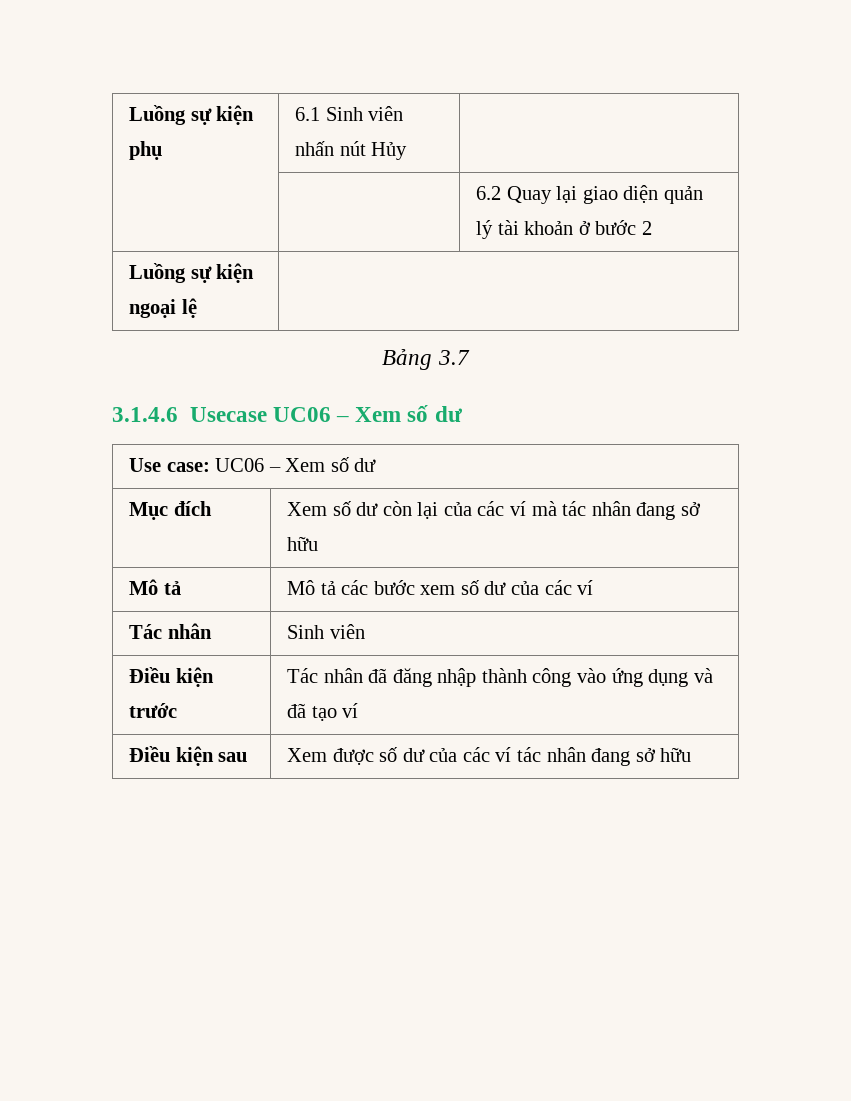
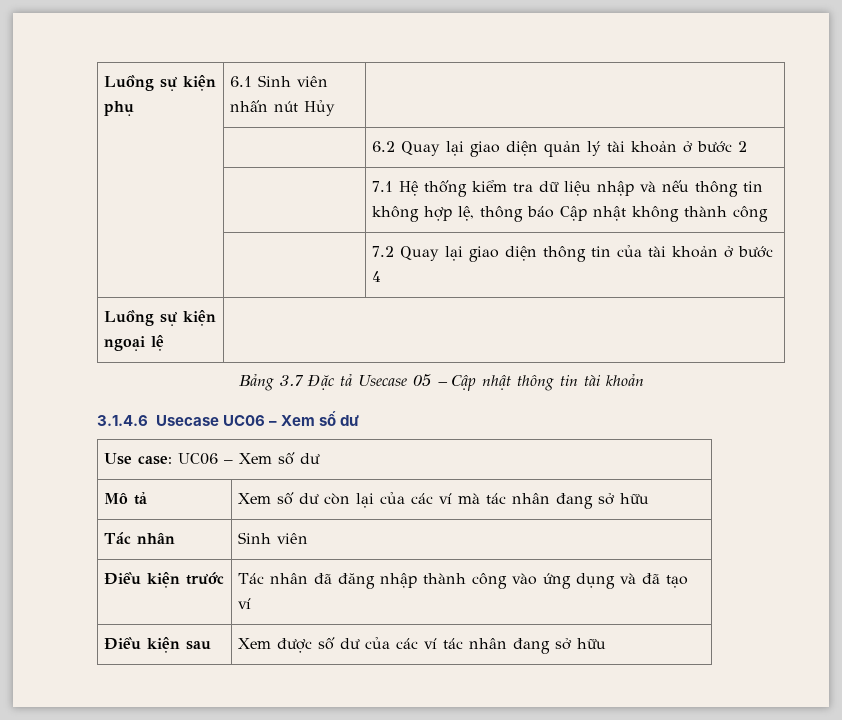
+ | | 7.1 Hệ thống kiểm tra dữ liệu nhập và nếu thông tin không hợp lệ, thông báo Cập nhật không thành công
+ | | 7.2 Quay lại giao diện thông tin của tài khoản ở bước 4
- Bảng 3.7
+ Bảng 3.7 Đặc tả Usecase 05 – Cập nhật thông tin tài khoản
- Mục đích | Xem số dư còn lại của các ví mà tác nhân đang sở hữu
+ Mô tả | Xem số dư còn lại của các ví mà tác nhân đang sở hữu
- Mô tả | Mô tả các bước xem số dư của các ví

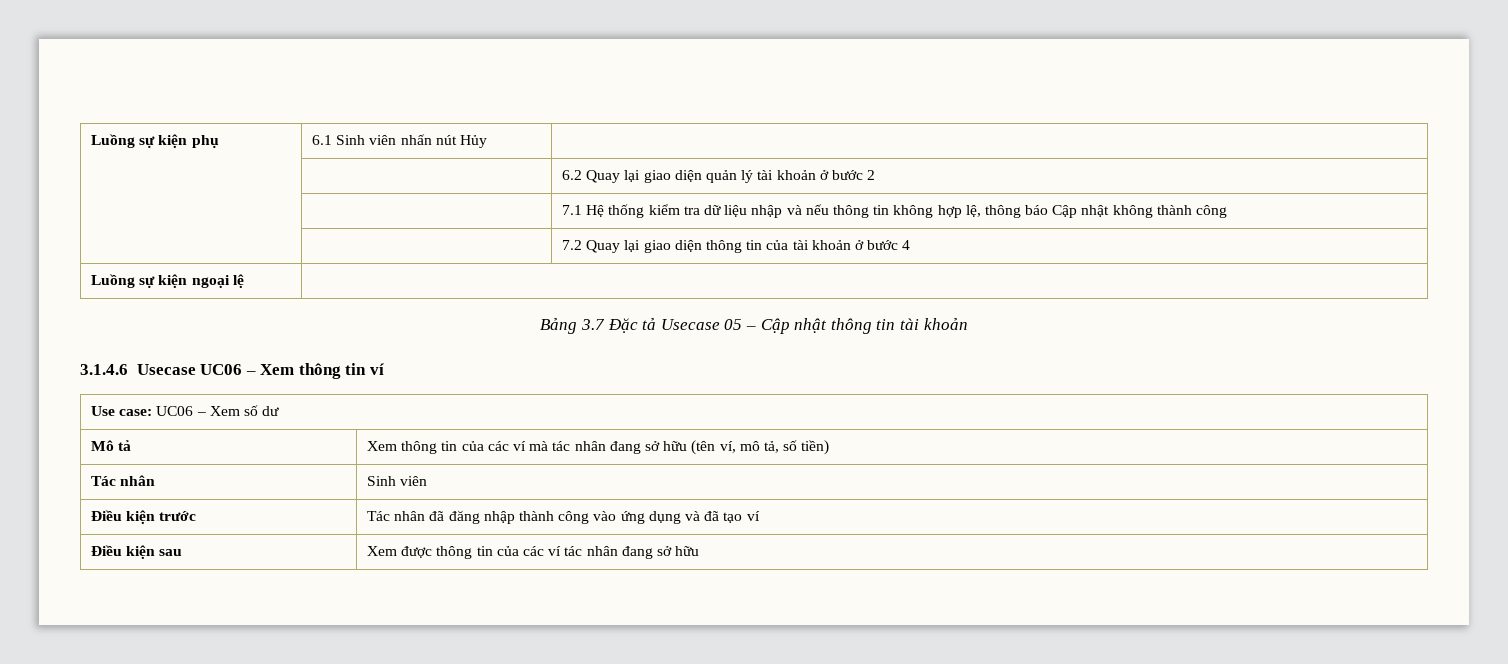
- 3.1.4.6 Usecase UC06 – Xem số dư
+ 3.1.4.6 Usecase UC06 – Xem thông tin ví
- Mô tả | Xem số dư còn lại của các ví mà tác nhân đang sở hữu
+ Mô tả | Xem thông tin của các ví mà tác nhân đang sở hữu (tên ví, mô tả, số tiền)
- Điều kiện sau | Xem được số dư của các ví tác nhân đang sở hữu
+ Điều kiện sau | Xem được thông tin của các ví tác nhân đang sở hữu

